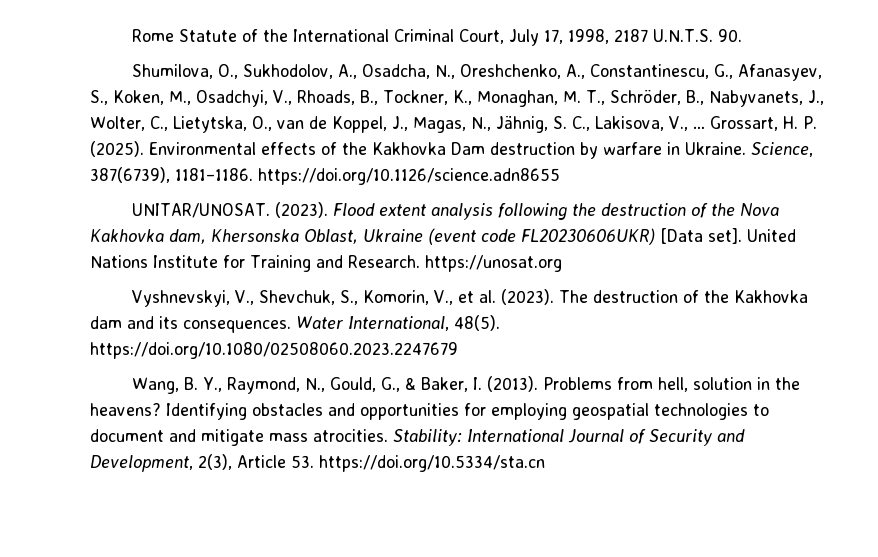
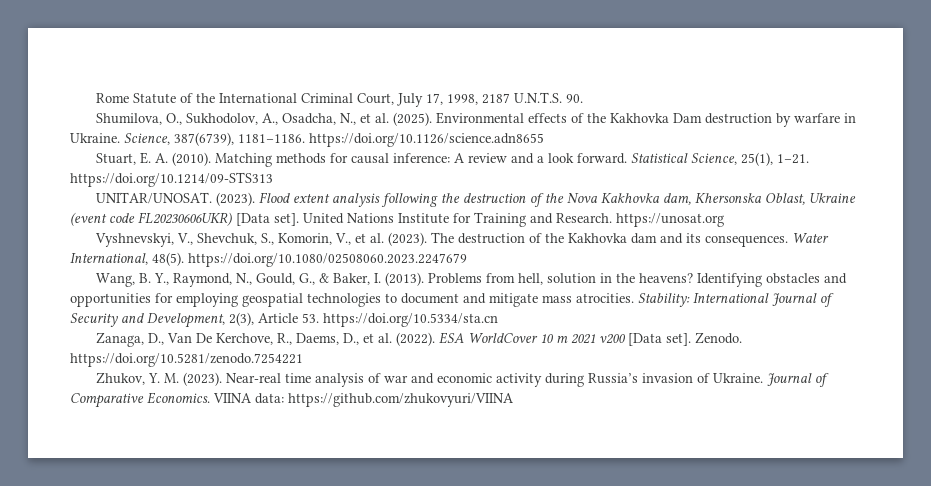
- Shumilova, O., Sukhodolov, A., Osadcha, N., Oreshchenko, A., Constantinescu, G., Afanasyev, S., Koken, M., Osadchyi, V., Rhoads, B., Tockner, K., Monaghan, M. T., Schröder, B., Nabyvanets, J., Wolter, C., Lietytska, O., van de Koppel, J., Magas, N., Jähnig, S. C., Lakisova, V., … Grossart, H. P. (2025).
+ Shumilova, O., Sukhodolov, A., Osadcha, N., et al. (2025).
+ Stuart, E. A. (2010). Matching methods for causal inference: A review and a look forward. Statistical Science, 25(1), 1–21. https://doi.org/10.1214/09-STS313
+ Zanaga, D., Van De Kerchove, R., Daems, D., et al. (2022). ESA WorldCover 10 m 2021 v200 [Data set]. Zenodo. https://doi.org/10.5281/zenodo.7254221
+ Zhukov, Y. M. (2023). Near-real time analysis of war and economic activity during Russia’s invasion of Ukraine. Journal of Comparative Economics. VIINA data: https://github.com/zhukovyuri/VIINA

